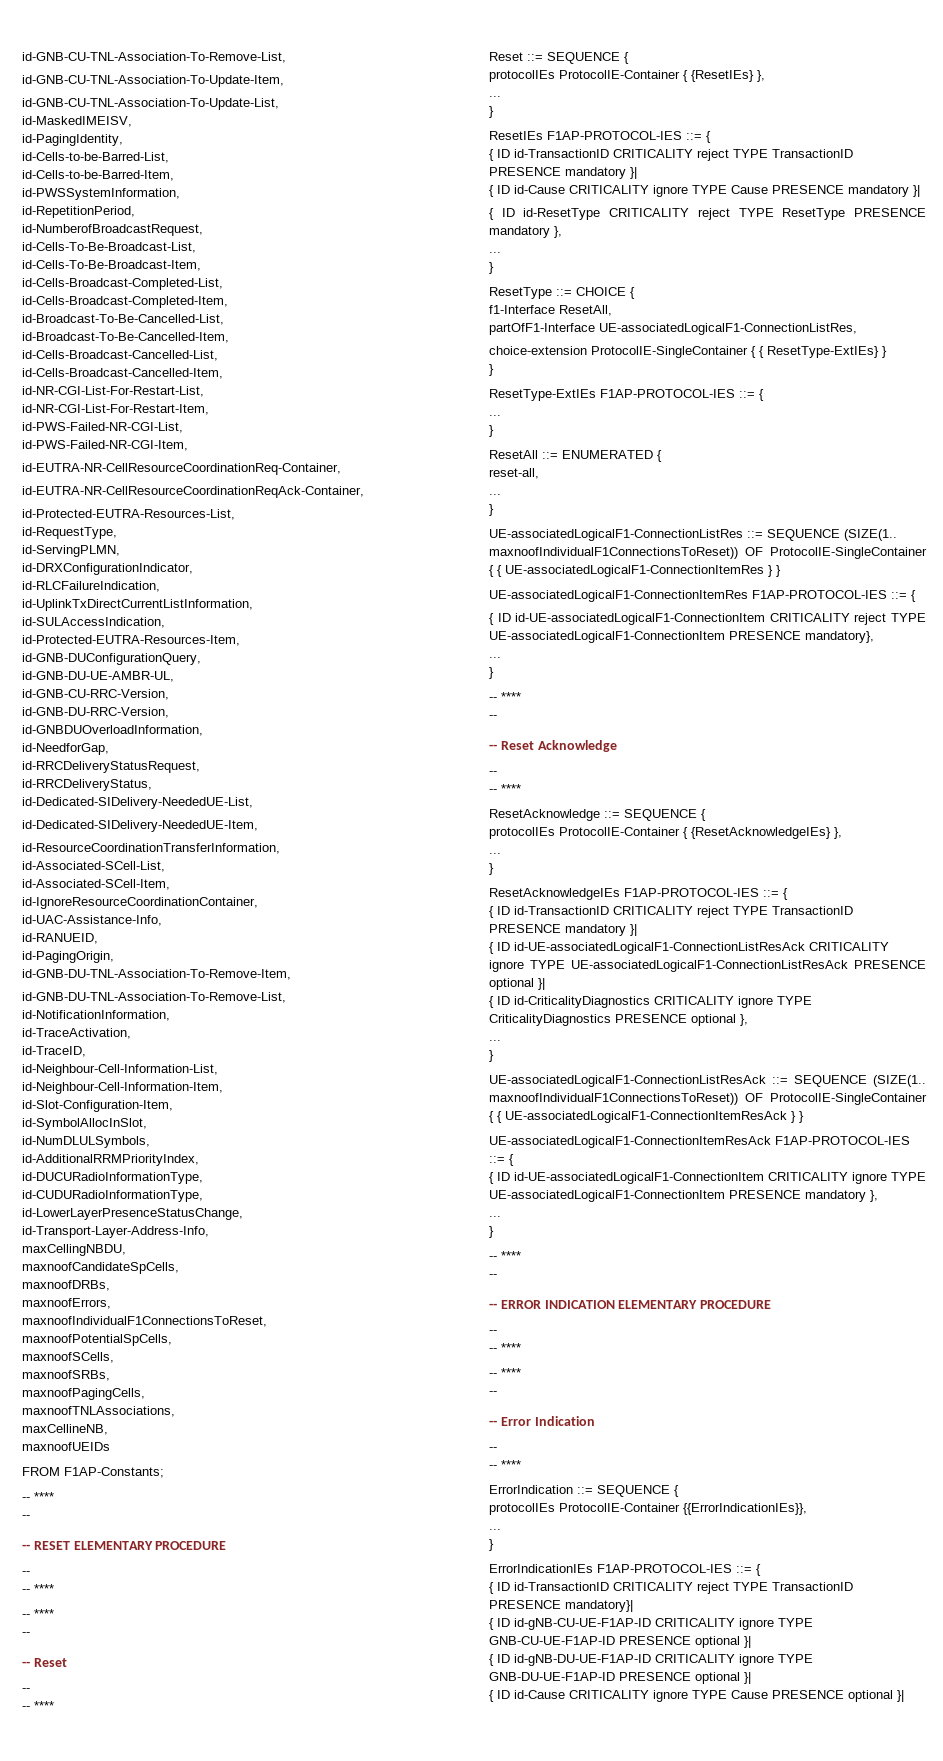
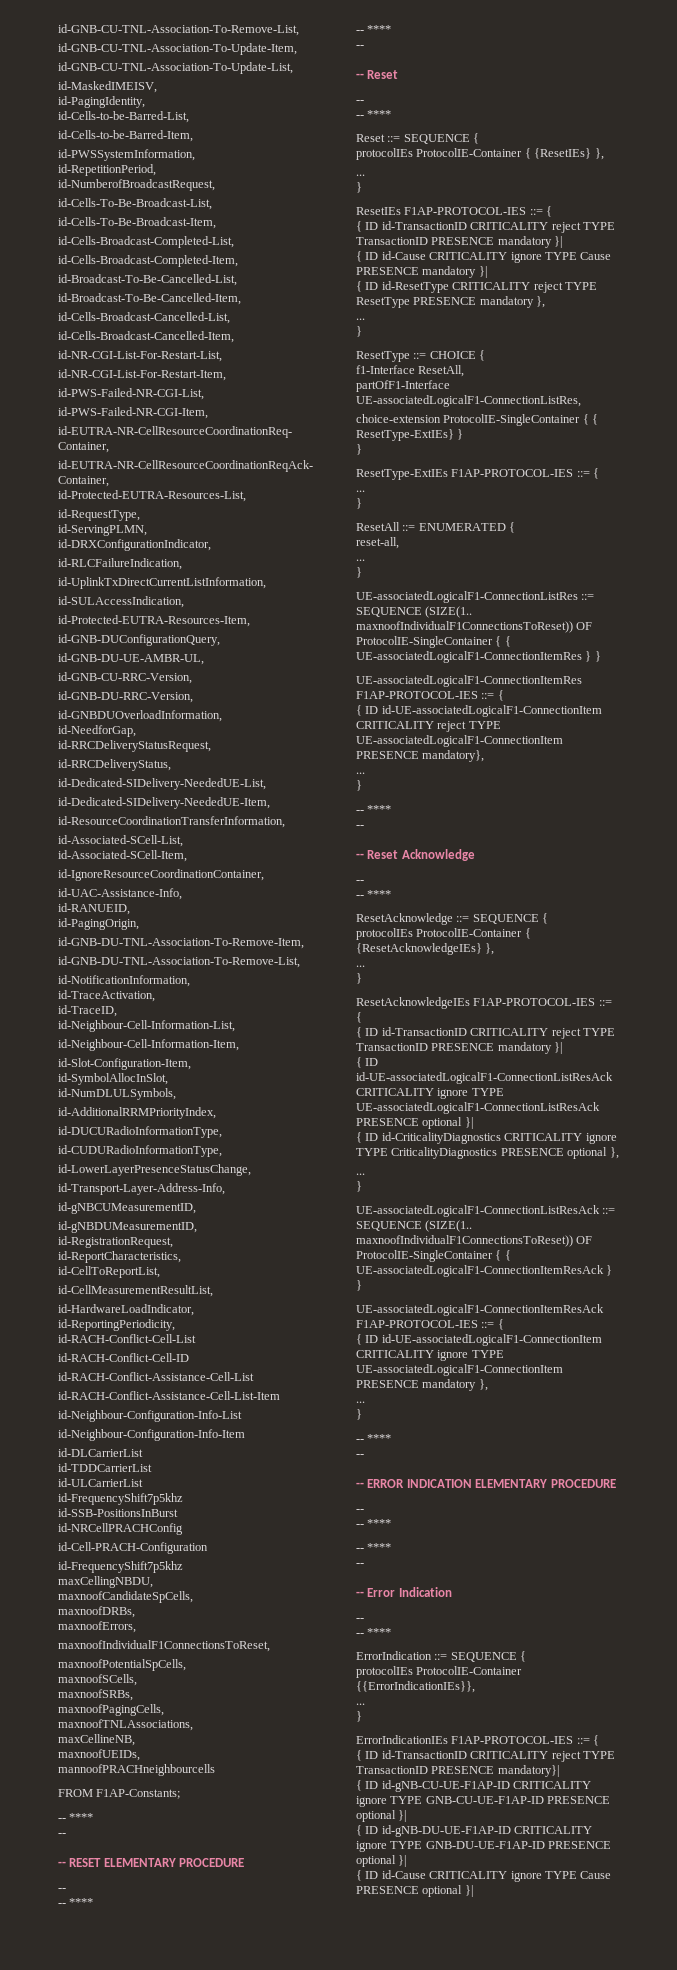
+ id-gNBCUMeasurementID,
+ id-gNBDUMeasurementID,
+ id-RegistrationRequest,
+ id-ReportCharacteristics,
+ id-CellToReportList,
+ id-CellMeasurementResultList,
+ id-HardwareLoadIndicator,
+ id-ReportingPeriodicity,
+ id-RACH-Conflict-Cell-List
+ id-RACH-Conflict-Cell-ID
+ id-RACH-Conflict-Assistance-Cell-List
+ id-RACH-Conflict-Assistance-Cell-List-Item
+ id-Neighbour-Configuration-Info-List
+ id-Neighbour-Configuration-Info-Item
+ id-DLCarrierList
+ id-TDDCarrierList
+ id-ULCarrierList
+ id-FrequencyShift7p5khz
+ id-SSB-PositionsInBurst
+ id-NRCellPRACHConfig
+ id-Cell-PRACH-Configuration
+ id-FrequencyShift7p5khz
- maxnoofUEIDs
+ maxnoofUEIDs,
+ mannoofPRACHneighbourcells

